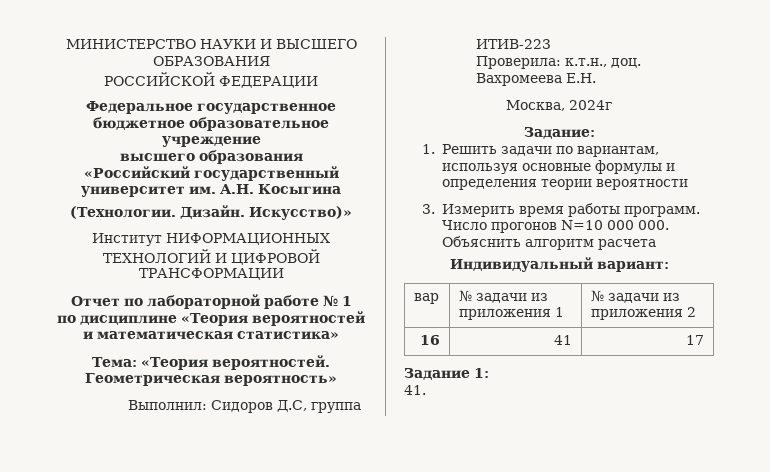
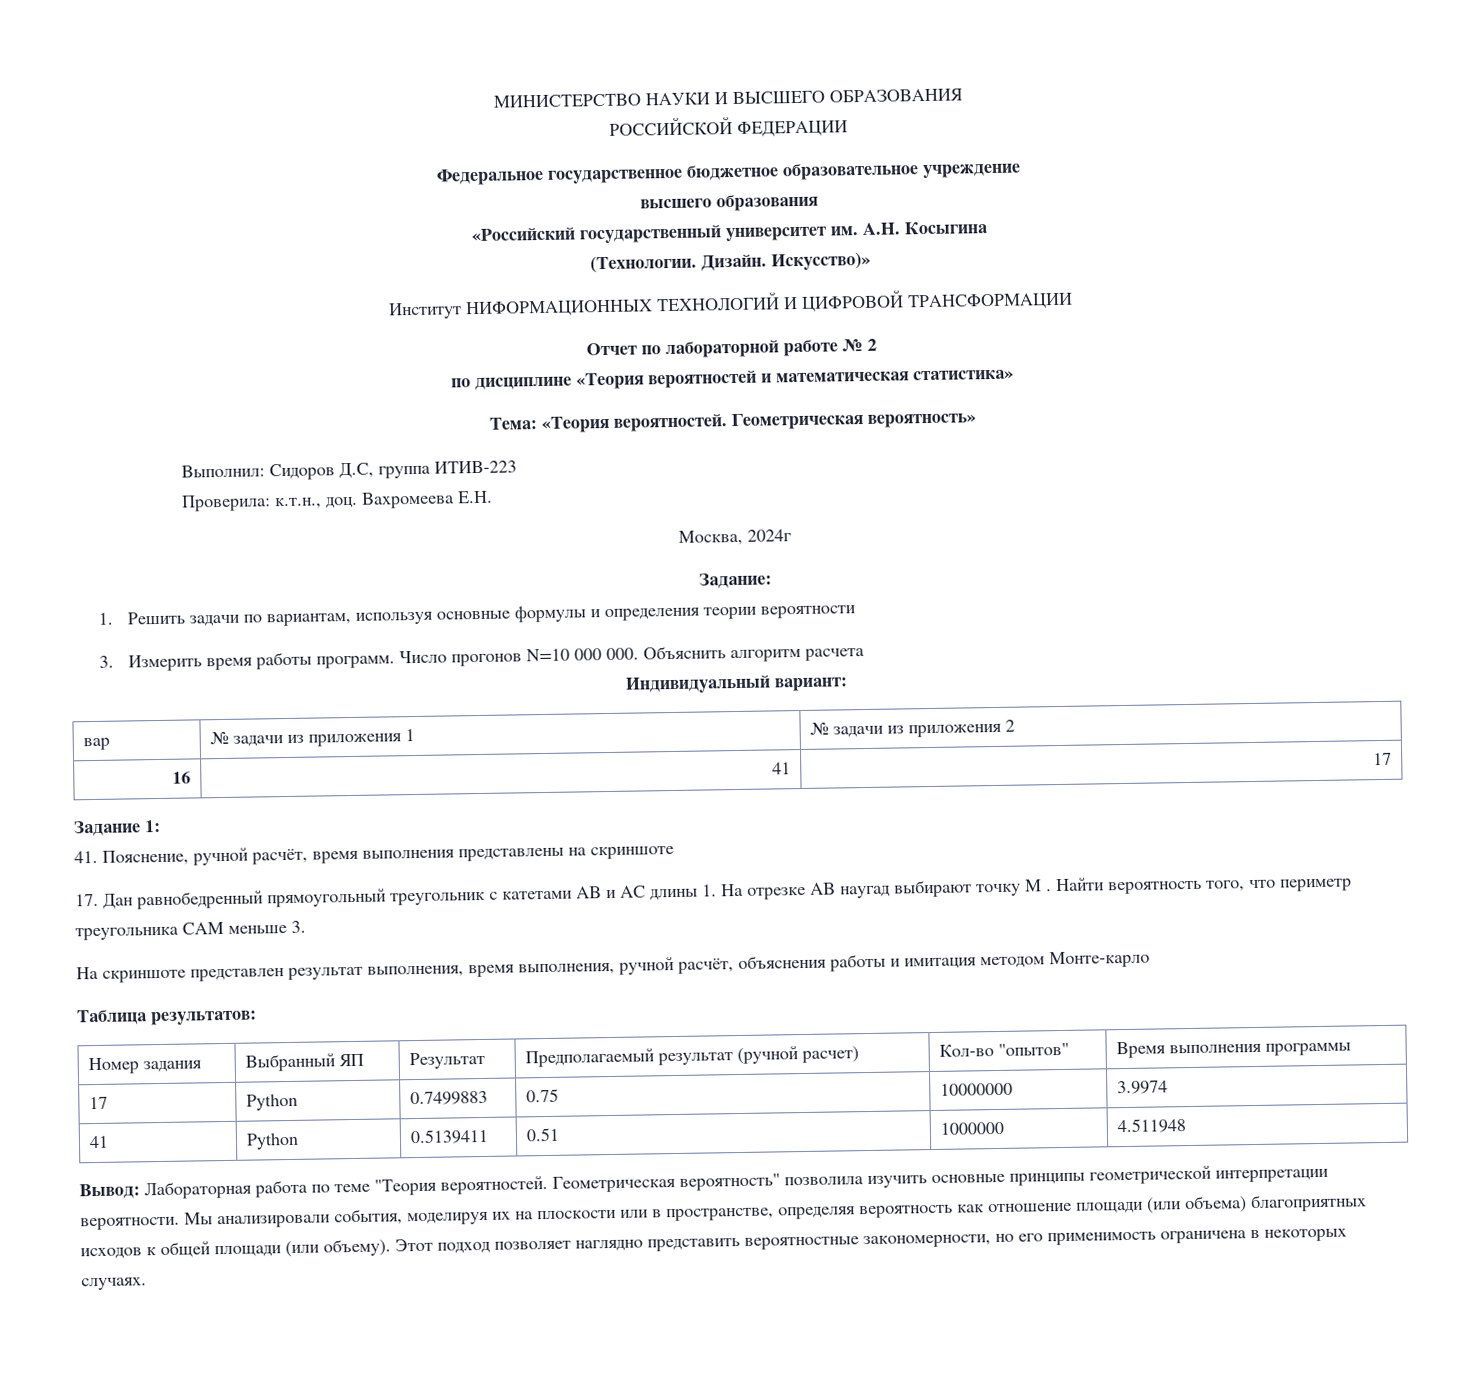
- Отчет по лабораторной работе № 1
+ Отчет по лабораторной работе № 2
- 41.
+ 41. Пояснение, ручной расчёт, время выполнения представлены на скриншоте
+ 17. Дан равнобедренный прямоугольный треугольник с катетами AB и AC длины 1. На отрезке AB наугад выбирают точку M . Найти вероятность того, что периметр треугольника CAM меньше 3.
+ На скриншоте представлен результат выполнения, время выполнения, ручной расчёт, объяснения работы и имитация методом Монте-карло
+ Таблица результатов:
+ Номер задания | Выбранный ЯП | Результат | Предполагаемый результат (ручной расчет) | Кол-во "опытов" | Время выполнения программы
+ 17 | Python | 0.7499883 | 0.75 | 10000000 | 3.9974
+ 41 | Python | 0.5139411 | 0.51 | 1000000 | 4.511948
+ Вывод: Лабораторная работа по теме "Теория вероятностей. Геометрическая вероятность" позволила изучить основные принципы геометрической интерпретации вероятности. Мы анализировали события, моделируя их на плоскости или в пространстве, определяя вероятность как отношение площади (или объема) благоприятных исходов к общей площади (или объему). Этот подход позволяет наглядно представить вероятностные закономерности, но его применимость ограничена в некоторых случаях.

